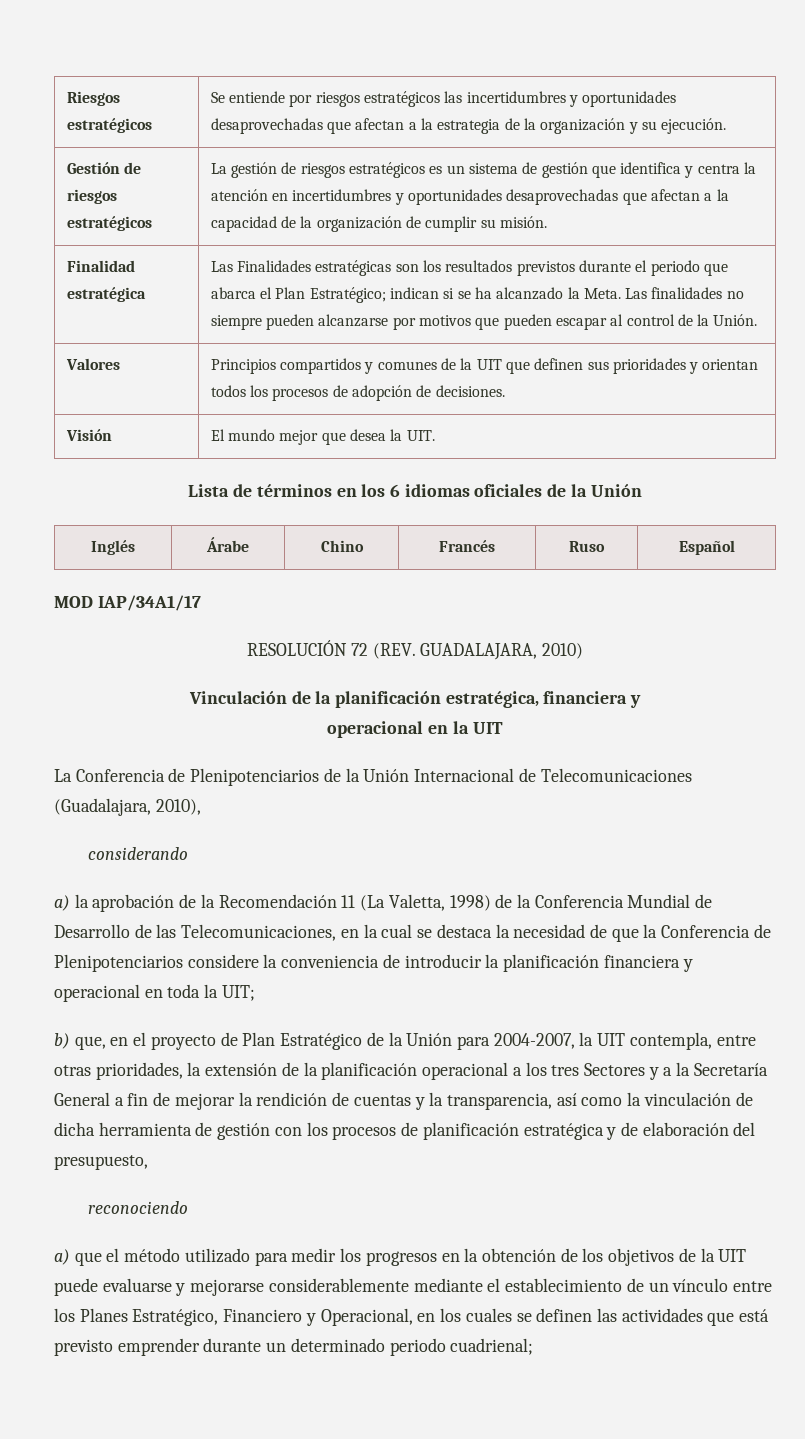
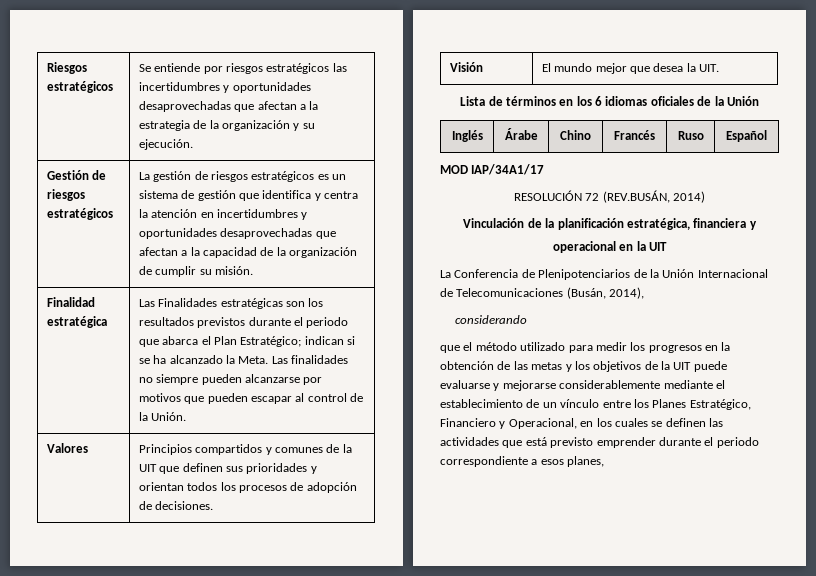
- RESOLUCIÓN 72 (REV. GUADALAJARA, 2010)
+ RESOLUCIÓN 72 (REV.BUSÁN, 2014)
- La Conferencia de Plenipotenciarios de la Unión Internacional de Telecomunicaciones (Guadalajara, 2010),
+ La Conferencia de Plenipotenciarios de la Unión Internacional de Telecomunicaciones (Busán, 2014),
- a) la aprobación de la Recomendación 11 (La Valetta, 1998) de la Conferencia Mundial de Desarrollo de las Telecomunicaciones, en la cual se destaca la necesidad de que la Conferencia de Plenipotenciarios considere la conveniencia de introducir la planificación financiera y operacional en toda la UIT;
- b) que, en el proyecto de Plan Estratégico de la Unión para 2004-2007, la UIT contempla, entre otras prioridades, la extensión de la planificación operacional a los tres Sectores y a la Secretaría General a fin de mejorar la rendición de cuentas y la transparencia, así como la vinculación de dicha herramienta de gestión con los procesos de planificación estratégica y de elaboración del presupuesto,
- reconociendo
- a) que el método utilizado para medir los progresos en la obtención de los objetivos de la UIT puede evaluarse y mejorarse considerablemente mediante el establecimiento de un vínculo entre los Planes Estratégico, Financiero y Operacional, en los cuales se definen las actividades que está previsto emprender durante un determinado periodo cuadrienal;
+ que el método utilizado para medir los progresos en la obtención de las metas y los objetivos de la UIT puede evaluarse y mejorarse considerablemente mediante el establecimiento de un vínculo entre los Planes Estratégico, Financiero y Operacional, en los cuales se definen las actividades que está previsto emprender durante el periodo correspondiente a esos planes,

